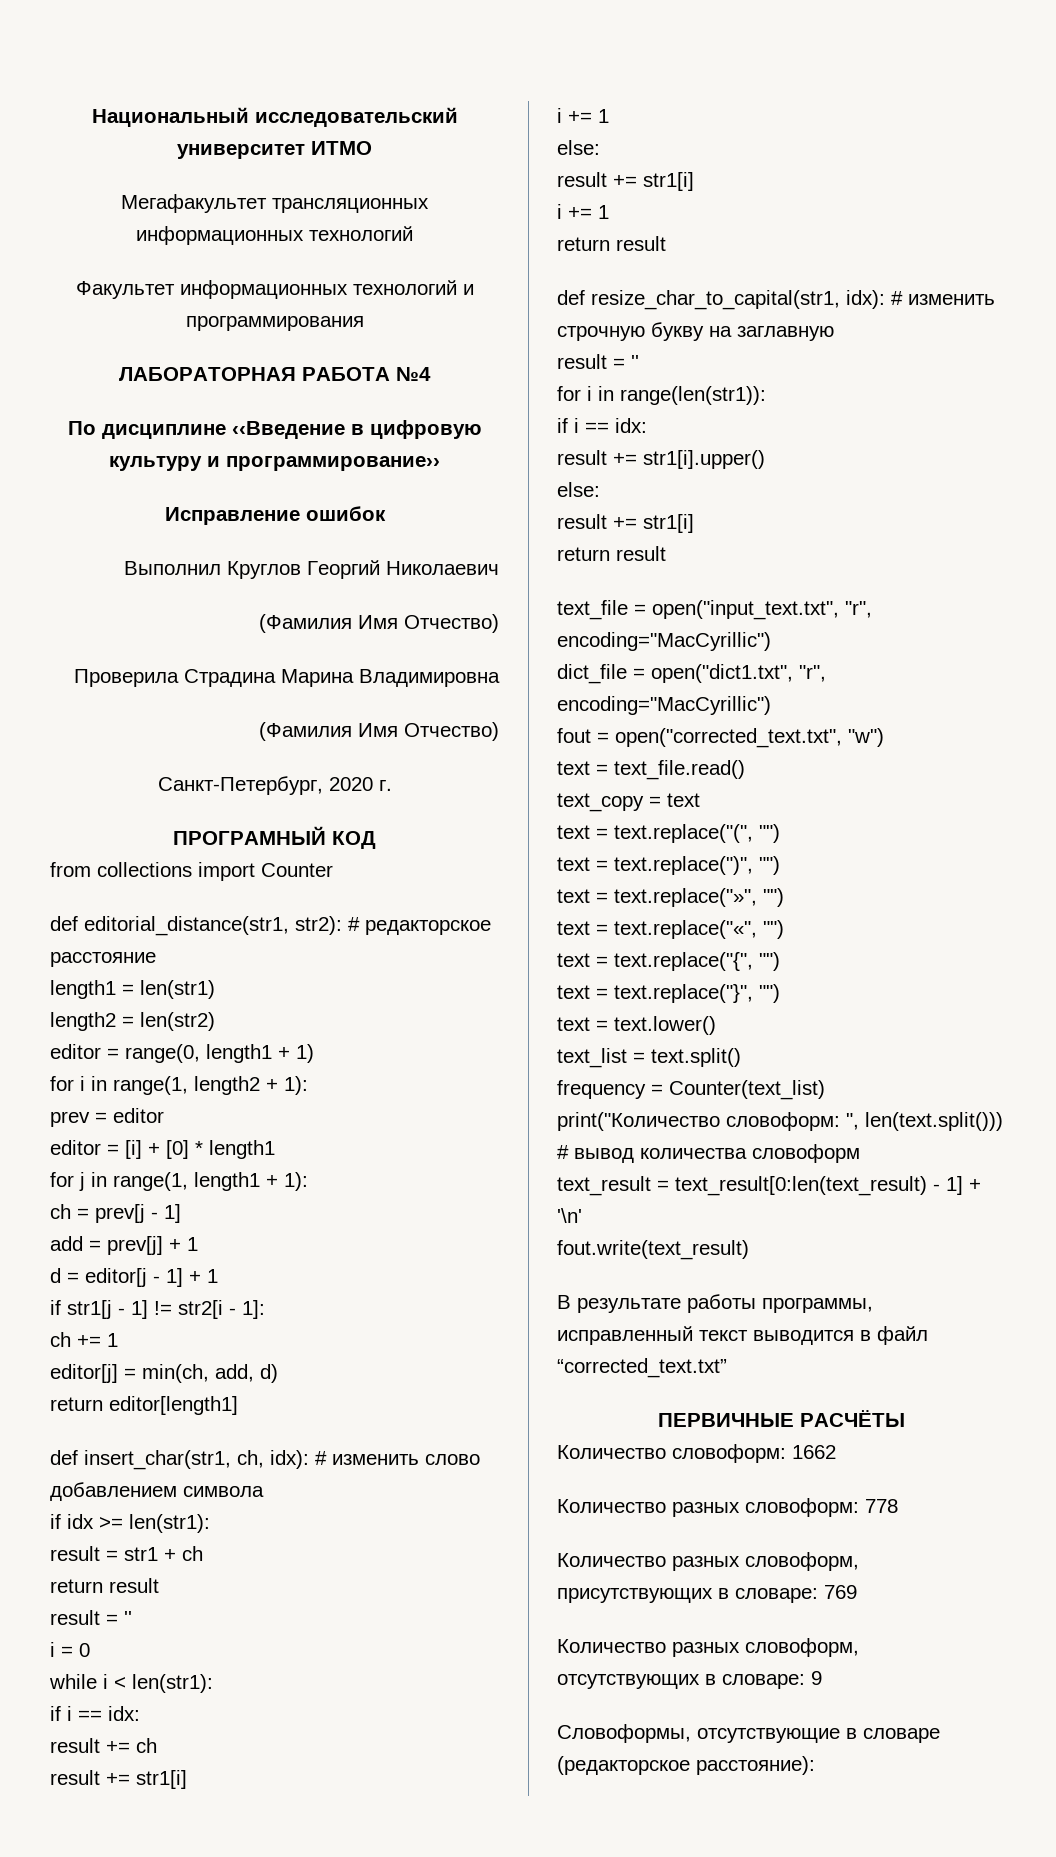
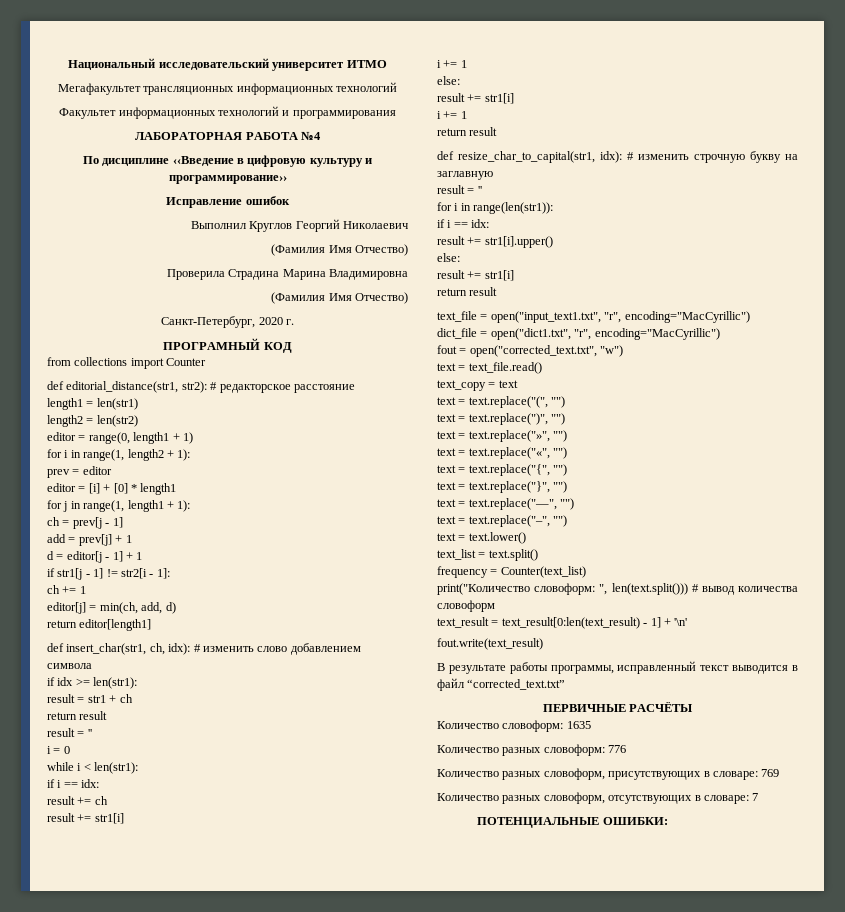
- text_file = open("input_text.txt", "r", encoding="MacCyrillic")
+ text_file = open("input_text1.txt", "r", encoding="MacCyrillic")
+ text = text.replace("—", "")
+ text = text.replace("–", "")
- Количество словоформ: 1662
+ Количество словоформ: 1635
- Количество разных словоформ: 778
+ Количество разных словоформ: 776
- Количество разных словоформ, отсутствующих в словаре: 9
- Словоформы, отсутствующие в словаре (редакторское расстояние):
+ Количество разных словоформ, отсутствующих в словаре: 7
+ ПОТЕНЦИАЛЬНЫЕ ОШИБКИ:

